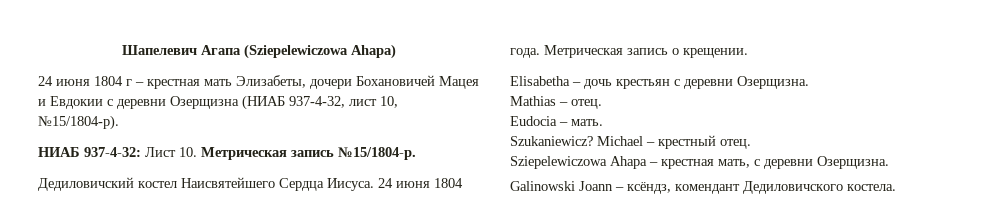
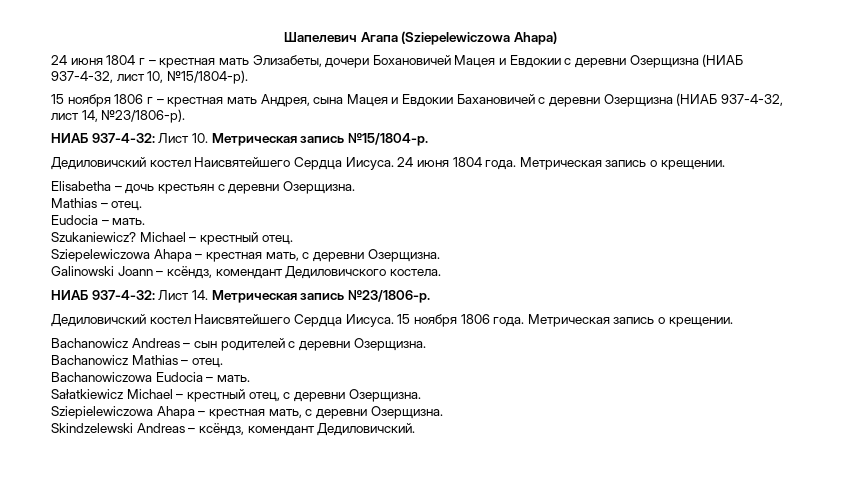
+ 15 ноября 1806 г – крестная мать Андрея, сына Мацея и Евдокии Бахановичей с деревни Озерщизна (НИАБ 937-4-32, лист 14, №23/1806-р).
+ НИАБ 937-4-32: Лист 14. Метрическая запись №23/1806-р.
+ Дедиловичский костел Наисвятейшего Сердца Иисуса. 15 ноября 1806 года. Метрическая запись о крещении.
+ Bachanowicz Andreas – сын родителей с деревни Озерщизна.
+ Bachanowicz Mathias – отец.
+ Bachanowiczowa Eudocia – мать.
+ Sałatkiewicz Michael – крестный отец, с деревни Озерщизна.
+ Sziepielewiczowa Ahapa – крестная мать, с деревни Озерщизна.
+ Skindzelewski Andreas – ксёндз, комендант Дедиловичский.

